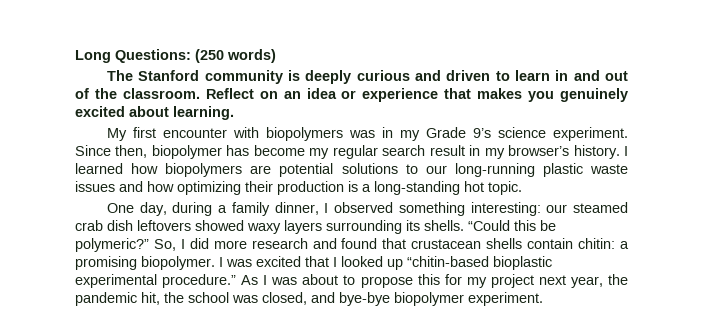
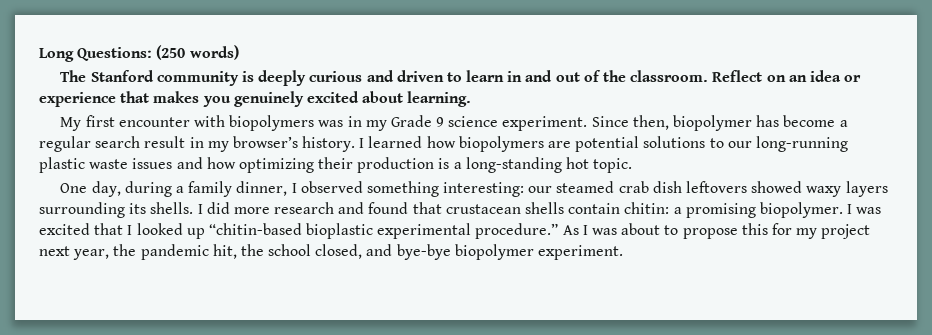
- My first encounter with biopolymers was in my Grade 9’s science experiment.
+ My first encounter with biopolymers was in my Grade 9 science experiment.
- Since then, biopolymer has become my regular search result in my browser’s history.
+ Since then, biopolymer has become a regular search result in my browser’s history.
- “Could this be polymeric?” So, I did more research and found that crustacean shells contain chitin: a promising biopolymer.
+ I did more research and found that crustacean shells contain chitin: a promising biopolymer.
- As I was about to propose this for my project next year, the pandemic hit, the school was closed, and bye-bye biopolymer experiment.
+ As I was about to propose this for my project next year, the pandemic hit, the school closed, and bye-bye biopolymer experiment.

